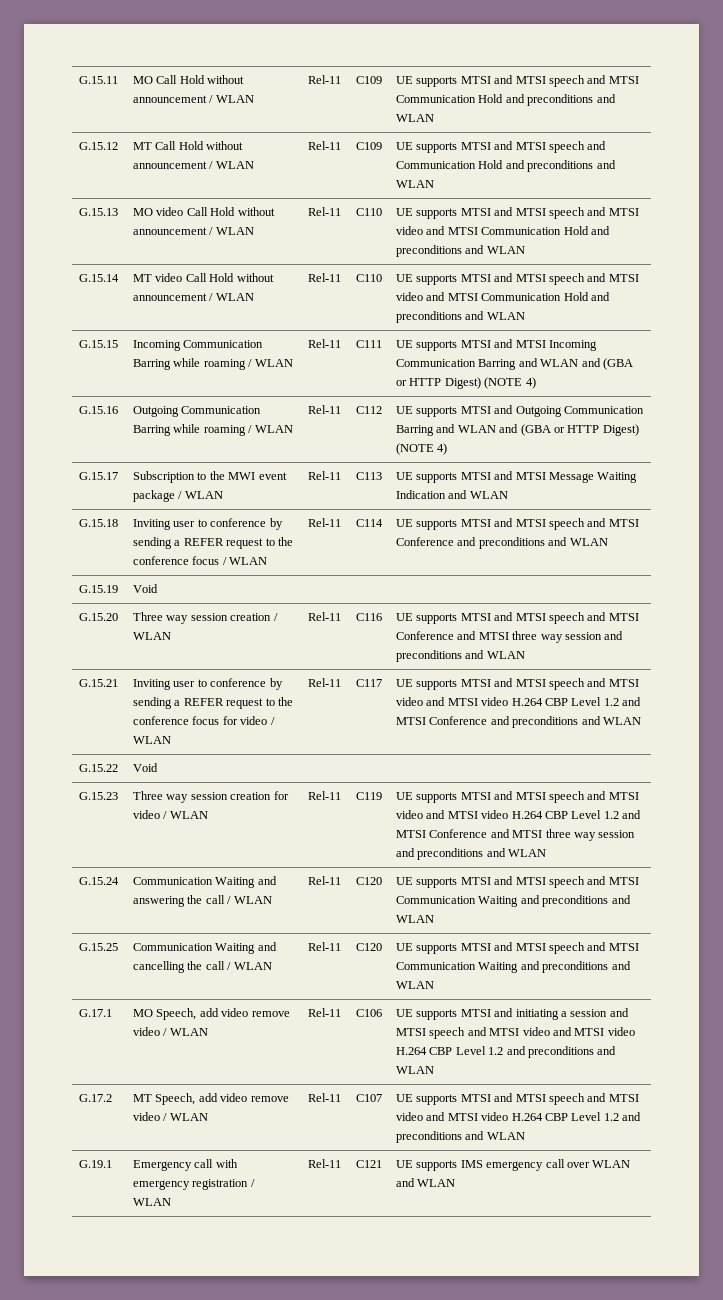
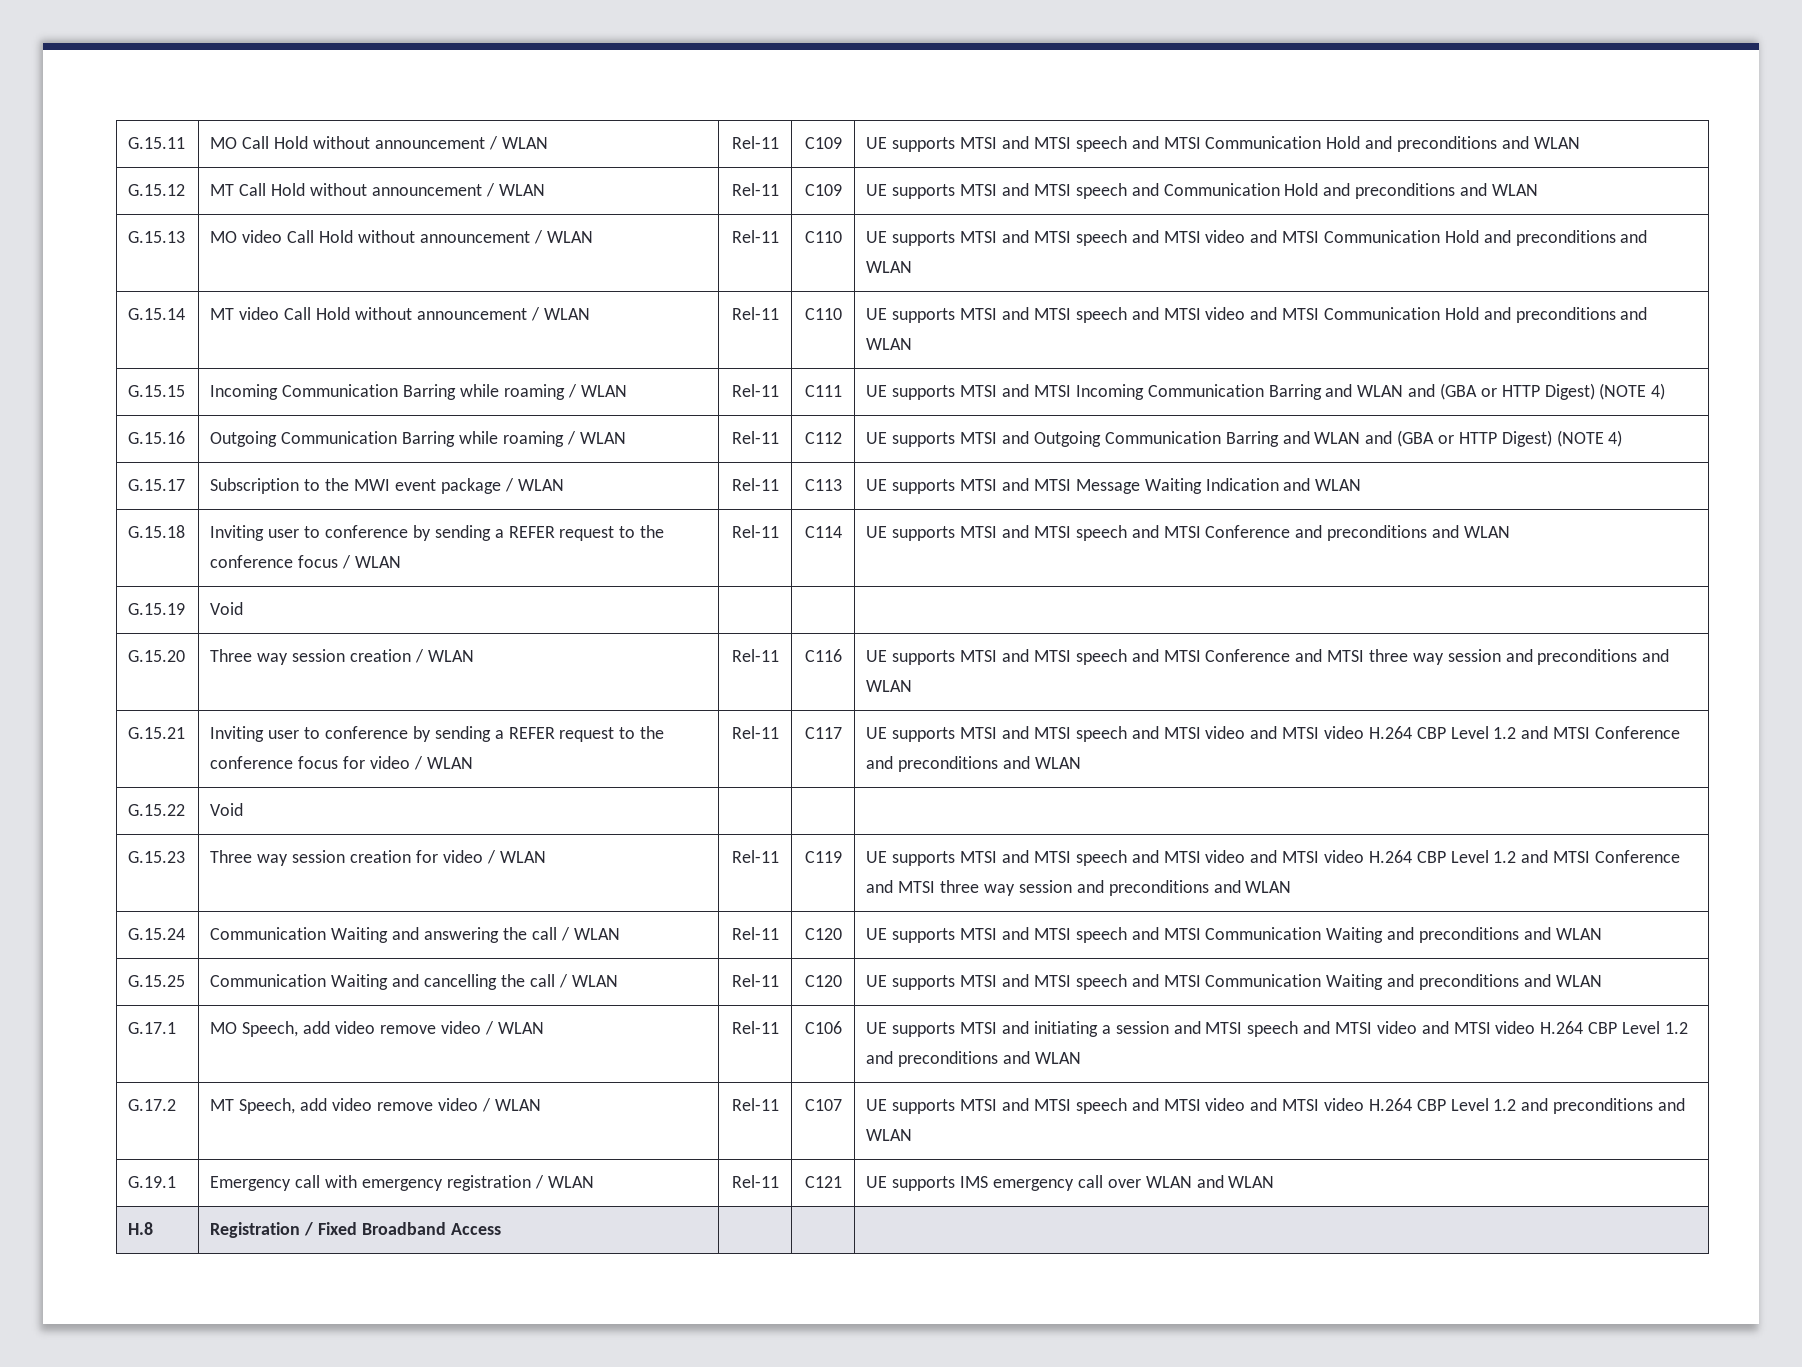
+ H.8 | Registration / Fixed Broadband Access | | |

